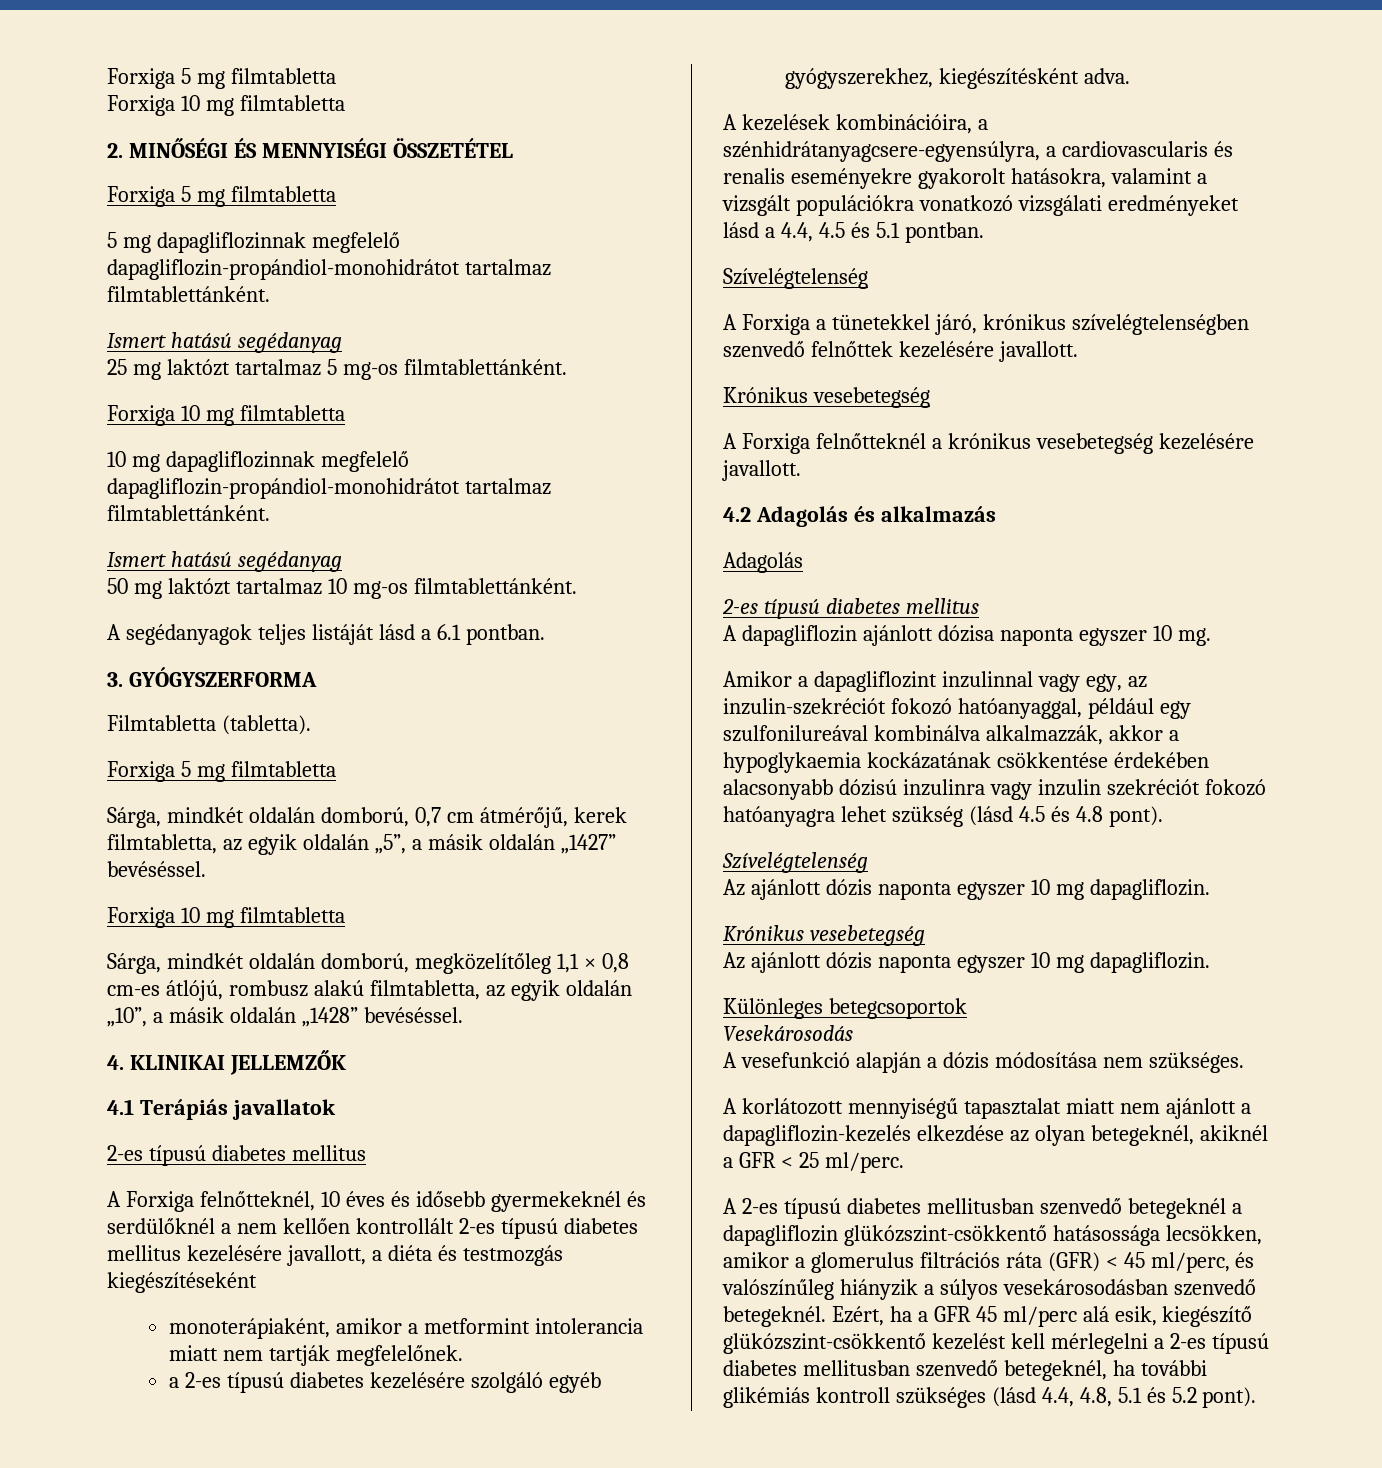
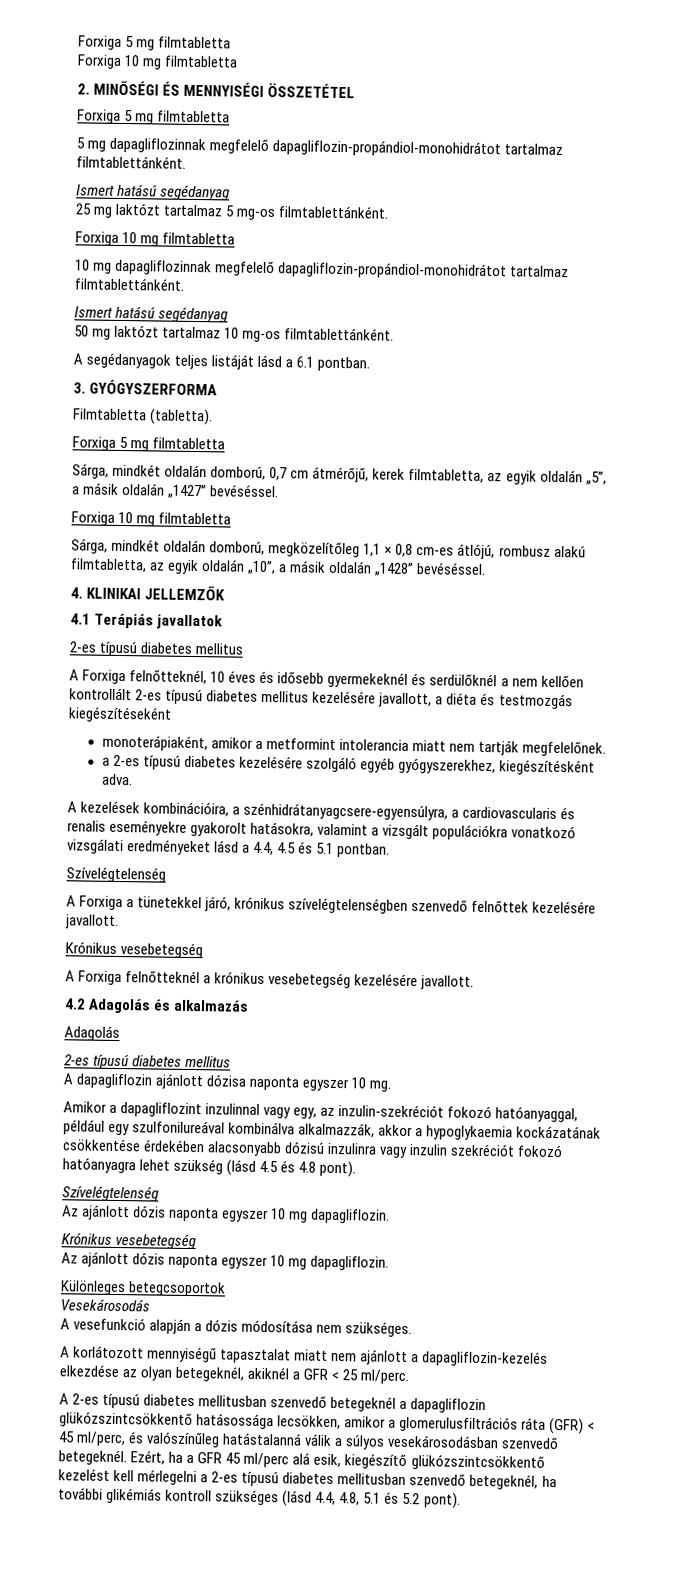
- A 2-es típusú diabetes mellitusban szenvedő betegeknél a dapagliflozin glükózszint-csökkentő hatásossága lecsökken, amikor a glomerulus filtrációs ráta (GFR) < 45 ml/perc, és valószínűleg hiányzik a súlyos vesekárosodásban szenvedő betegeknél.
+ A 2-es típusú diabetes mellitusban szenvedő betegeknél a dapagliflozin glükózszintcsökkentő hatásossága lecsökken, amikor a glomerulusfiltrációs ráta (GFR) < 45 ml/perc, és valószínűleg hatástalanná válik a súlyos vesekárosodásban szenvedő betegeknél.
- Ezért, ha a GFR 45 ml/perc alá esik, kiegészítő glükózszint-csökkentő kezelést kell mérlegelni a 2-es típusú diabetes mellitusban szenvedő betegeknél, ha további glikémiás kontroll szükséges (lásd 4.4, 4.8, 5.1 és 5.2 pont).
+ Ezért, ha a GFR 45 ml/perc alá esik, kiegészítő glükózszintcsökkentő kezelést kell mérlegelni a 2-es típusú diabetes mellitusban szenvedő betegeknél, ha további glikémiás kontroll szükséges (lásd 4.4, 4.8, 5.1 és 5.2 pont).

